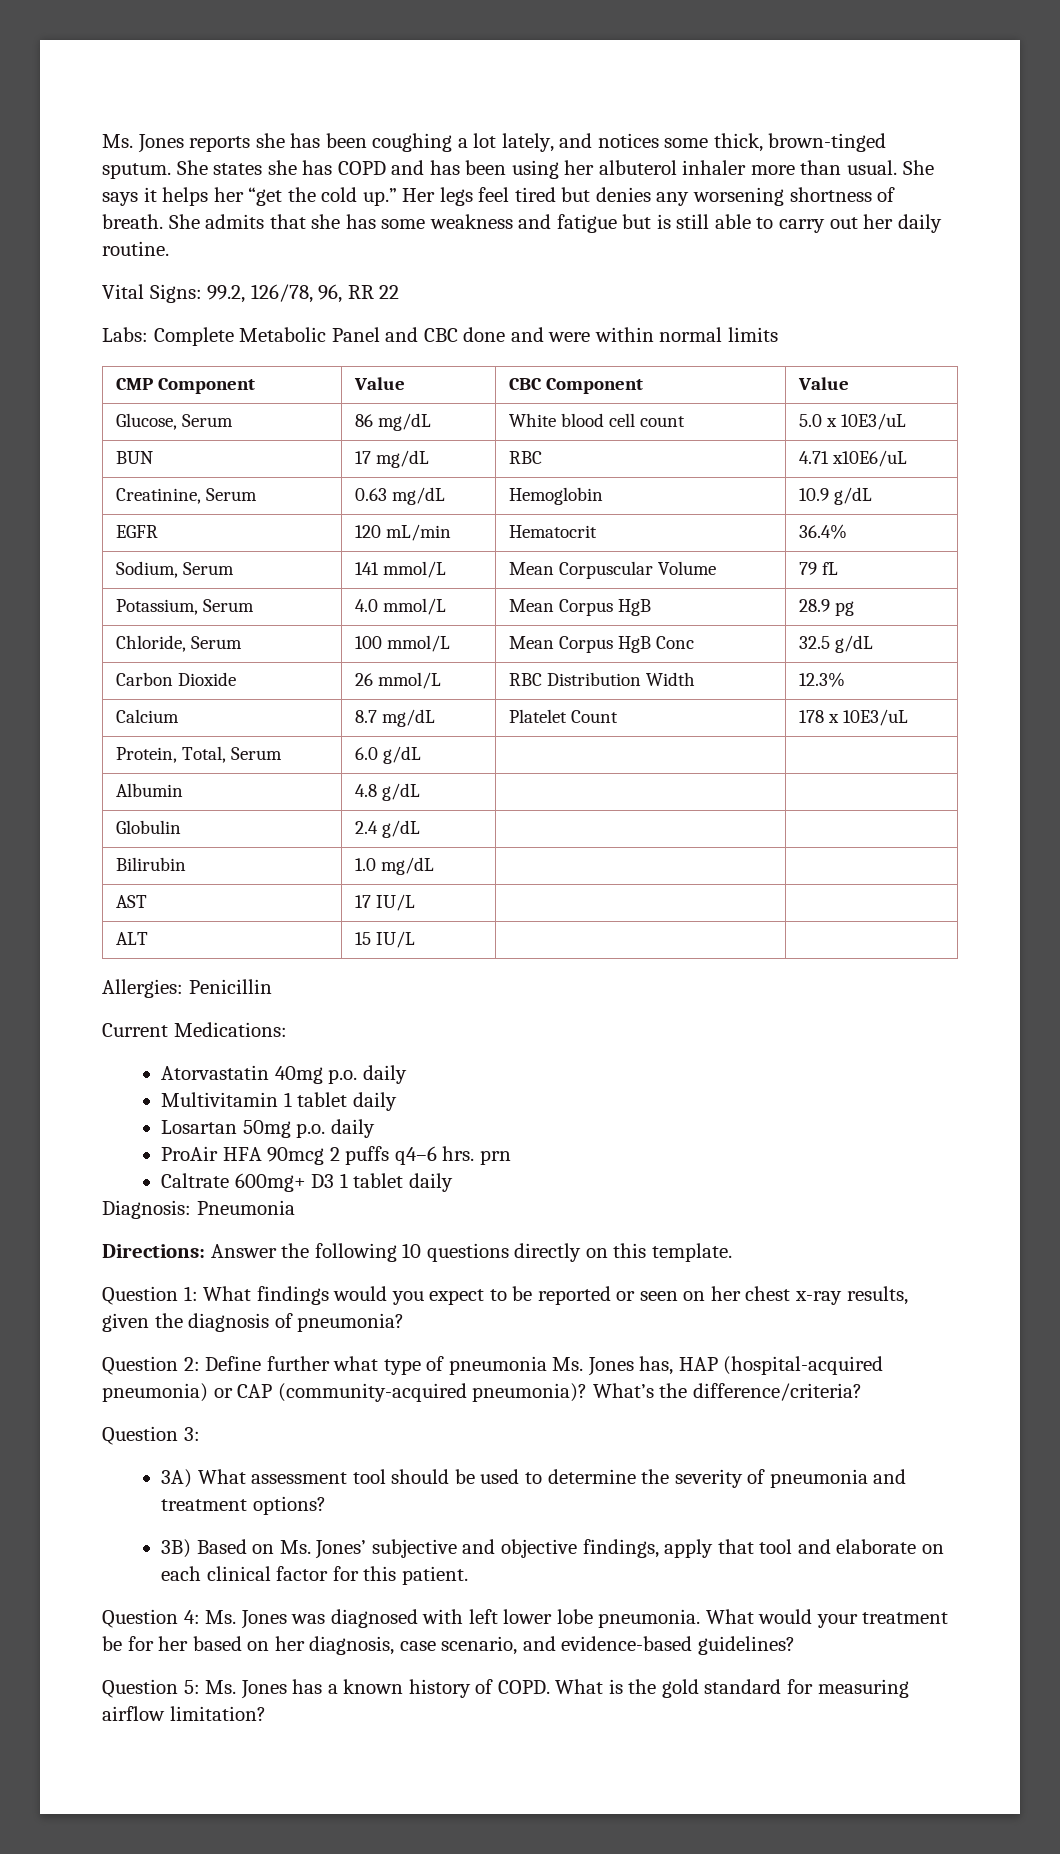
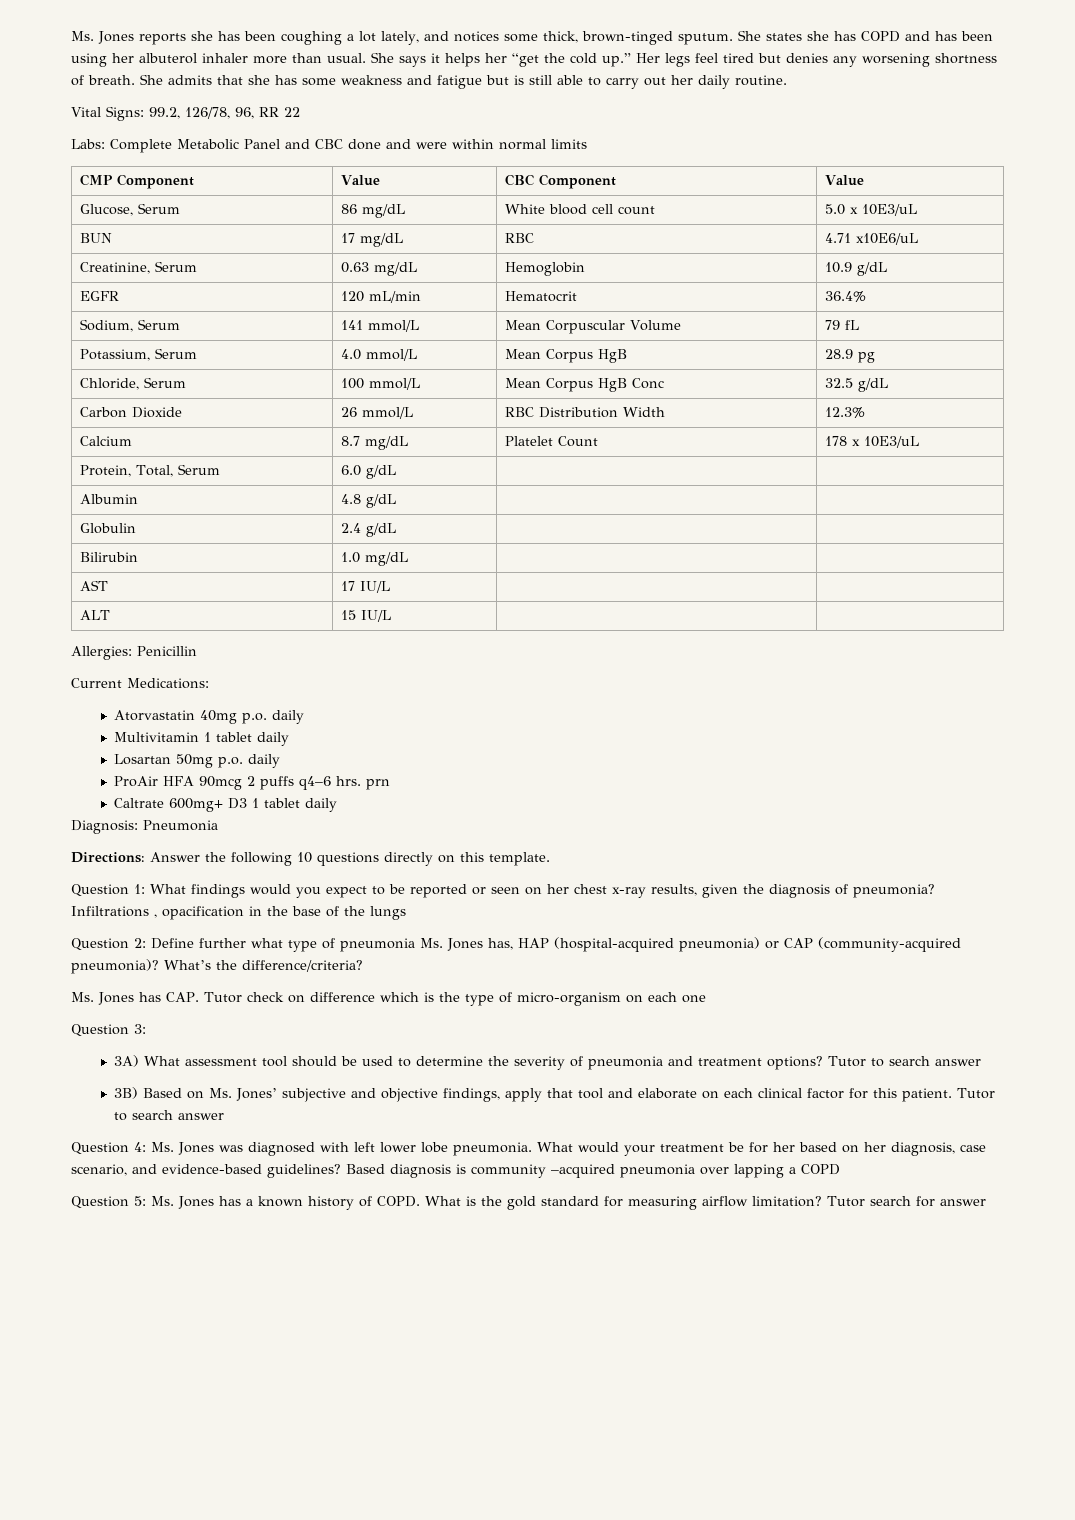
+ Infiltrations , opacification in the base of the lungs
+ Ms. Jones has CAP. Tutor check on difference which is the type of micro-organism on each one
- 3A) What assessment tool should be used to determine the severity of pneumonia and treatment options?
+ 3A) What assessment tool should be used to determine the severity of pneumonia and treatment options? Tutor to search answer
- 3B) Based on Ms. Jones’ subjective and objective findings, apply that tool and elaborate on each clinical factor for this patient.
+ 3B) Based on Ms. Jones’ subjective and objective findings, apply that tool and elaborate on each clinical factor for this patient. Tutor to search answer
+ Based diagnosis is community –acquired pneumonia over lapping a COPD
+ Tutor search for answer

